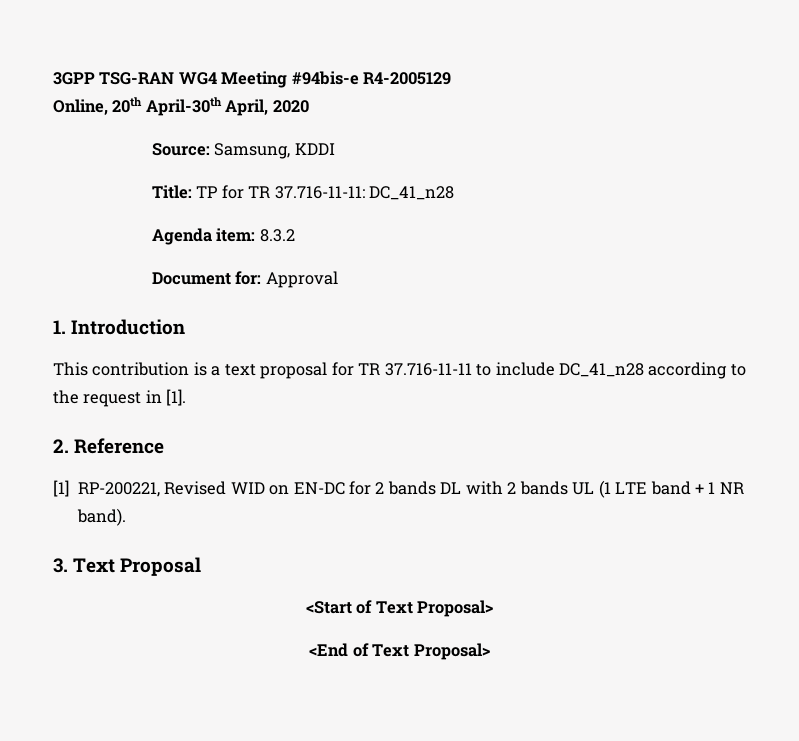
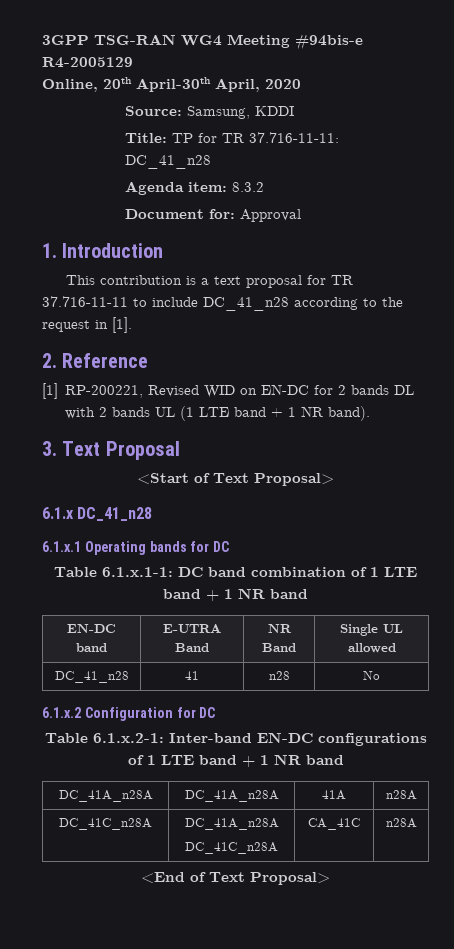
+ 6.1.x DC_41_n28
+ 6.1.x.1 Operating bands for DC
+ Table 6.1.x.1-1: DC band combination of 1 LTE band + 1 NR band
+ EN-DC band | E-UTRA Band | NR Band | Single UL allowed
+ DC_41_n28 | 41 | n28 | No
+ 6.1.x.2 Configuration for DC
+ Table 6.1.x.2-1: Inter-band EN-DC configurations of 1 LTE band + 1 NR band
+ DC_41A_n28A | DC_41A_n28A | 41A | n28A
+ DC_41C_n28A | DC_41A_n28A
+ DC_41C_n28A | CA_41C | n28A

